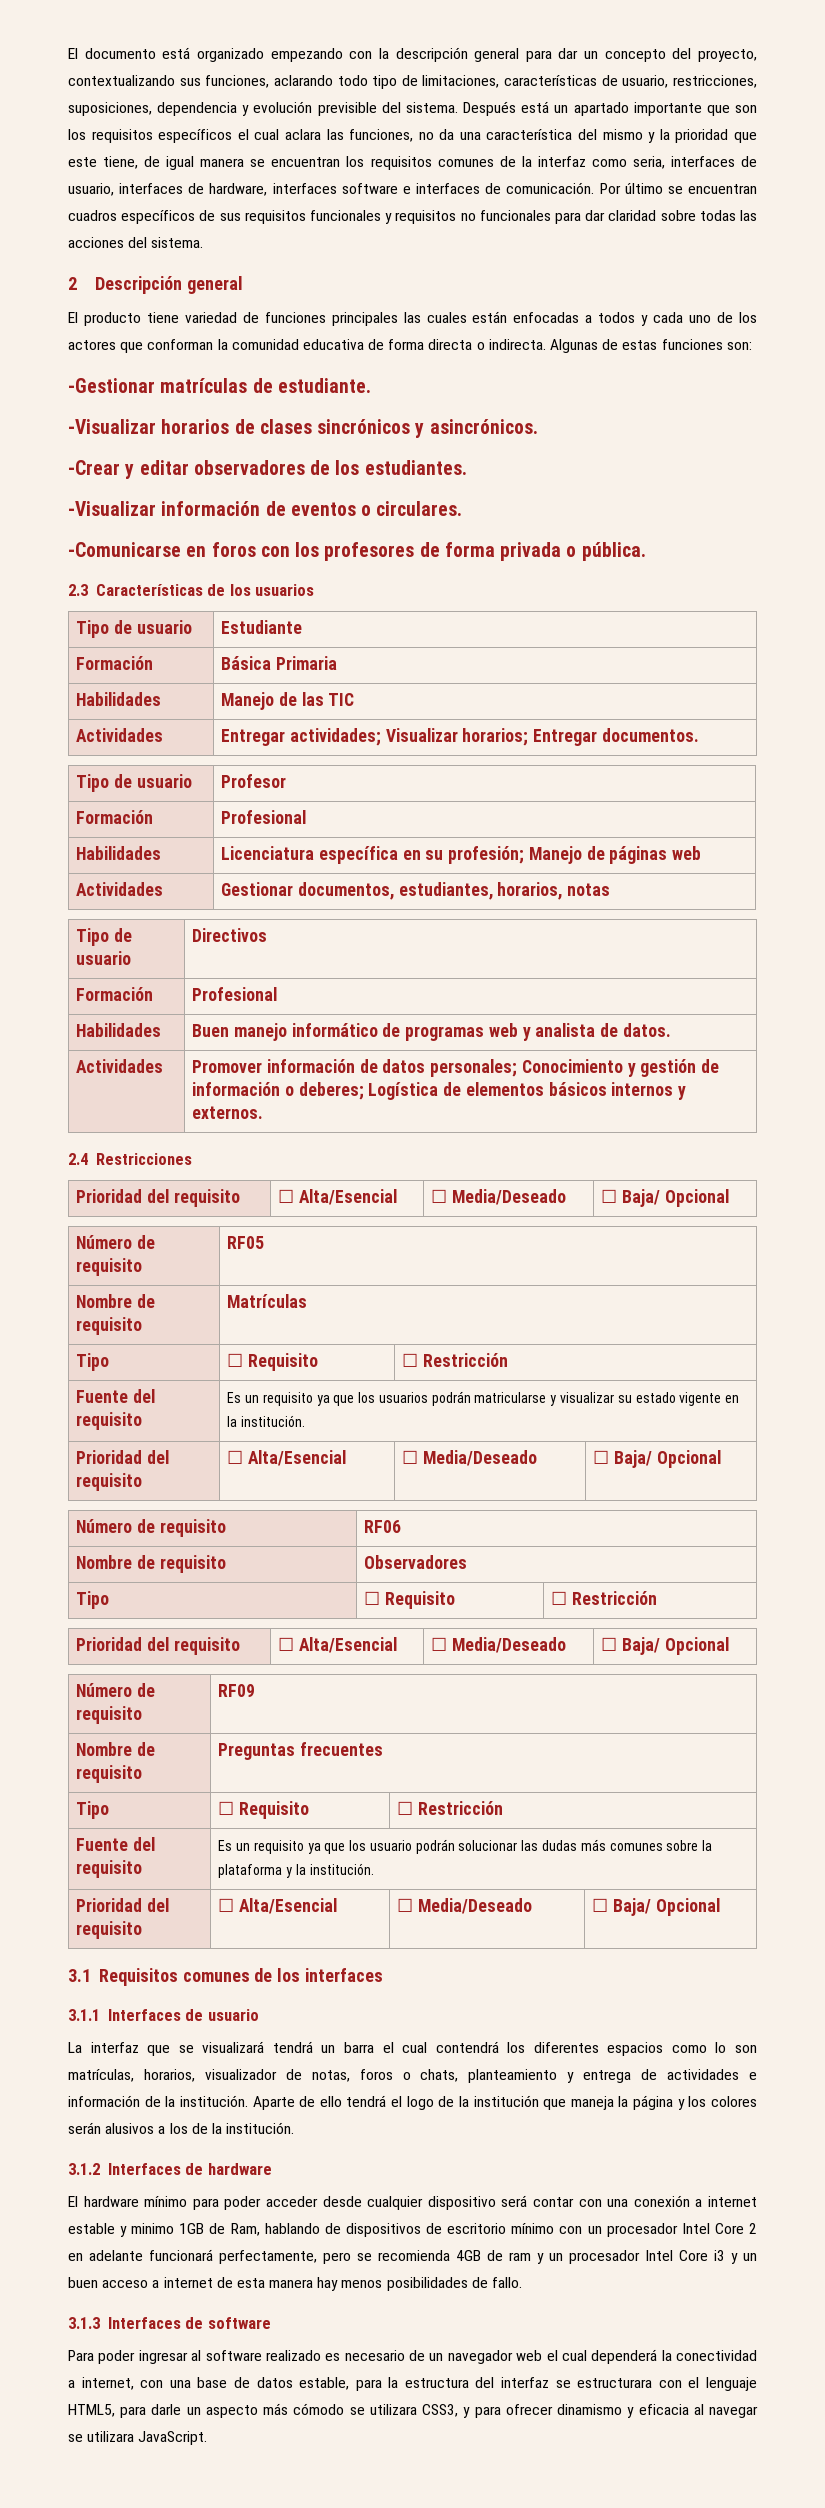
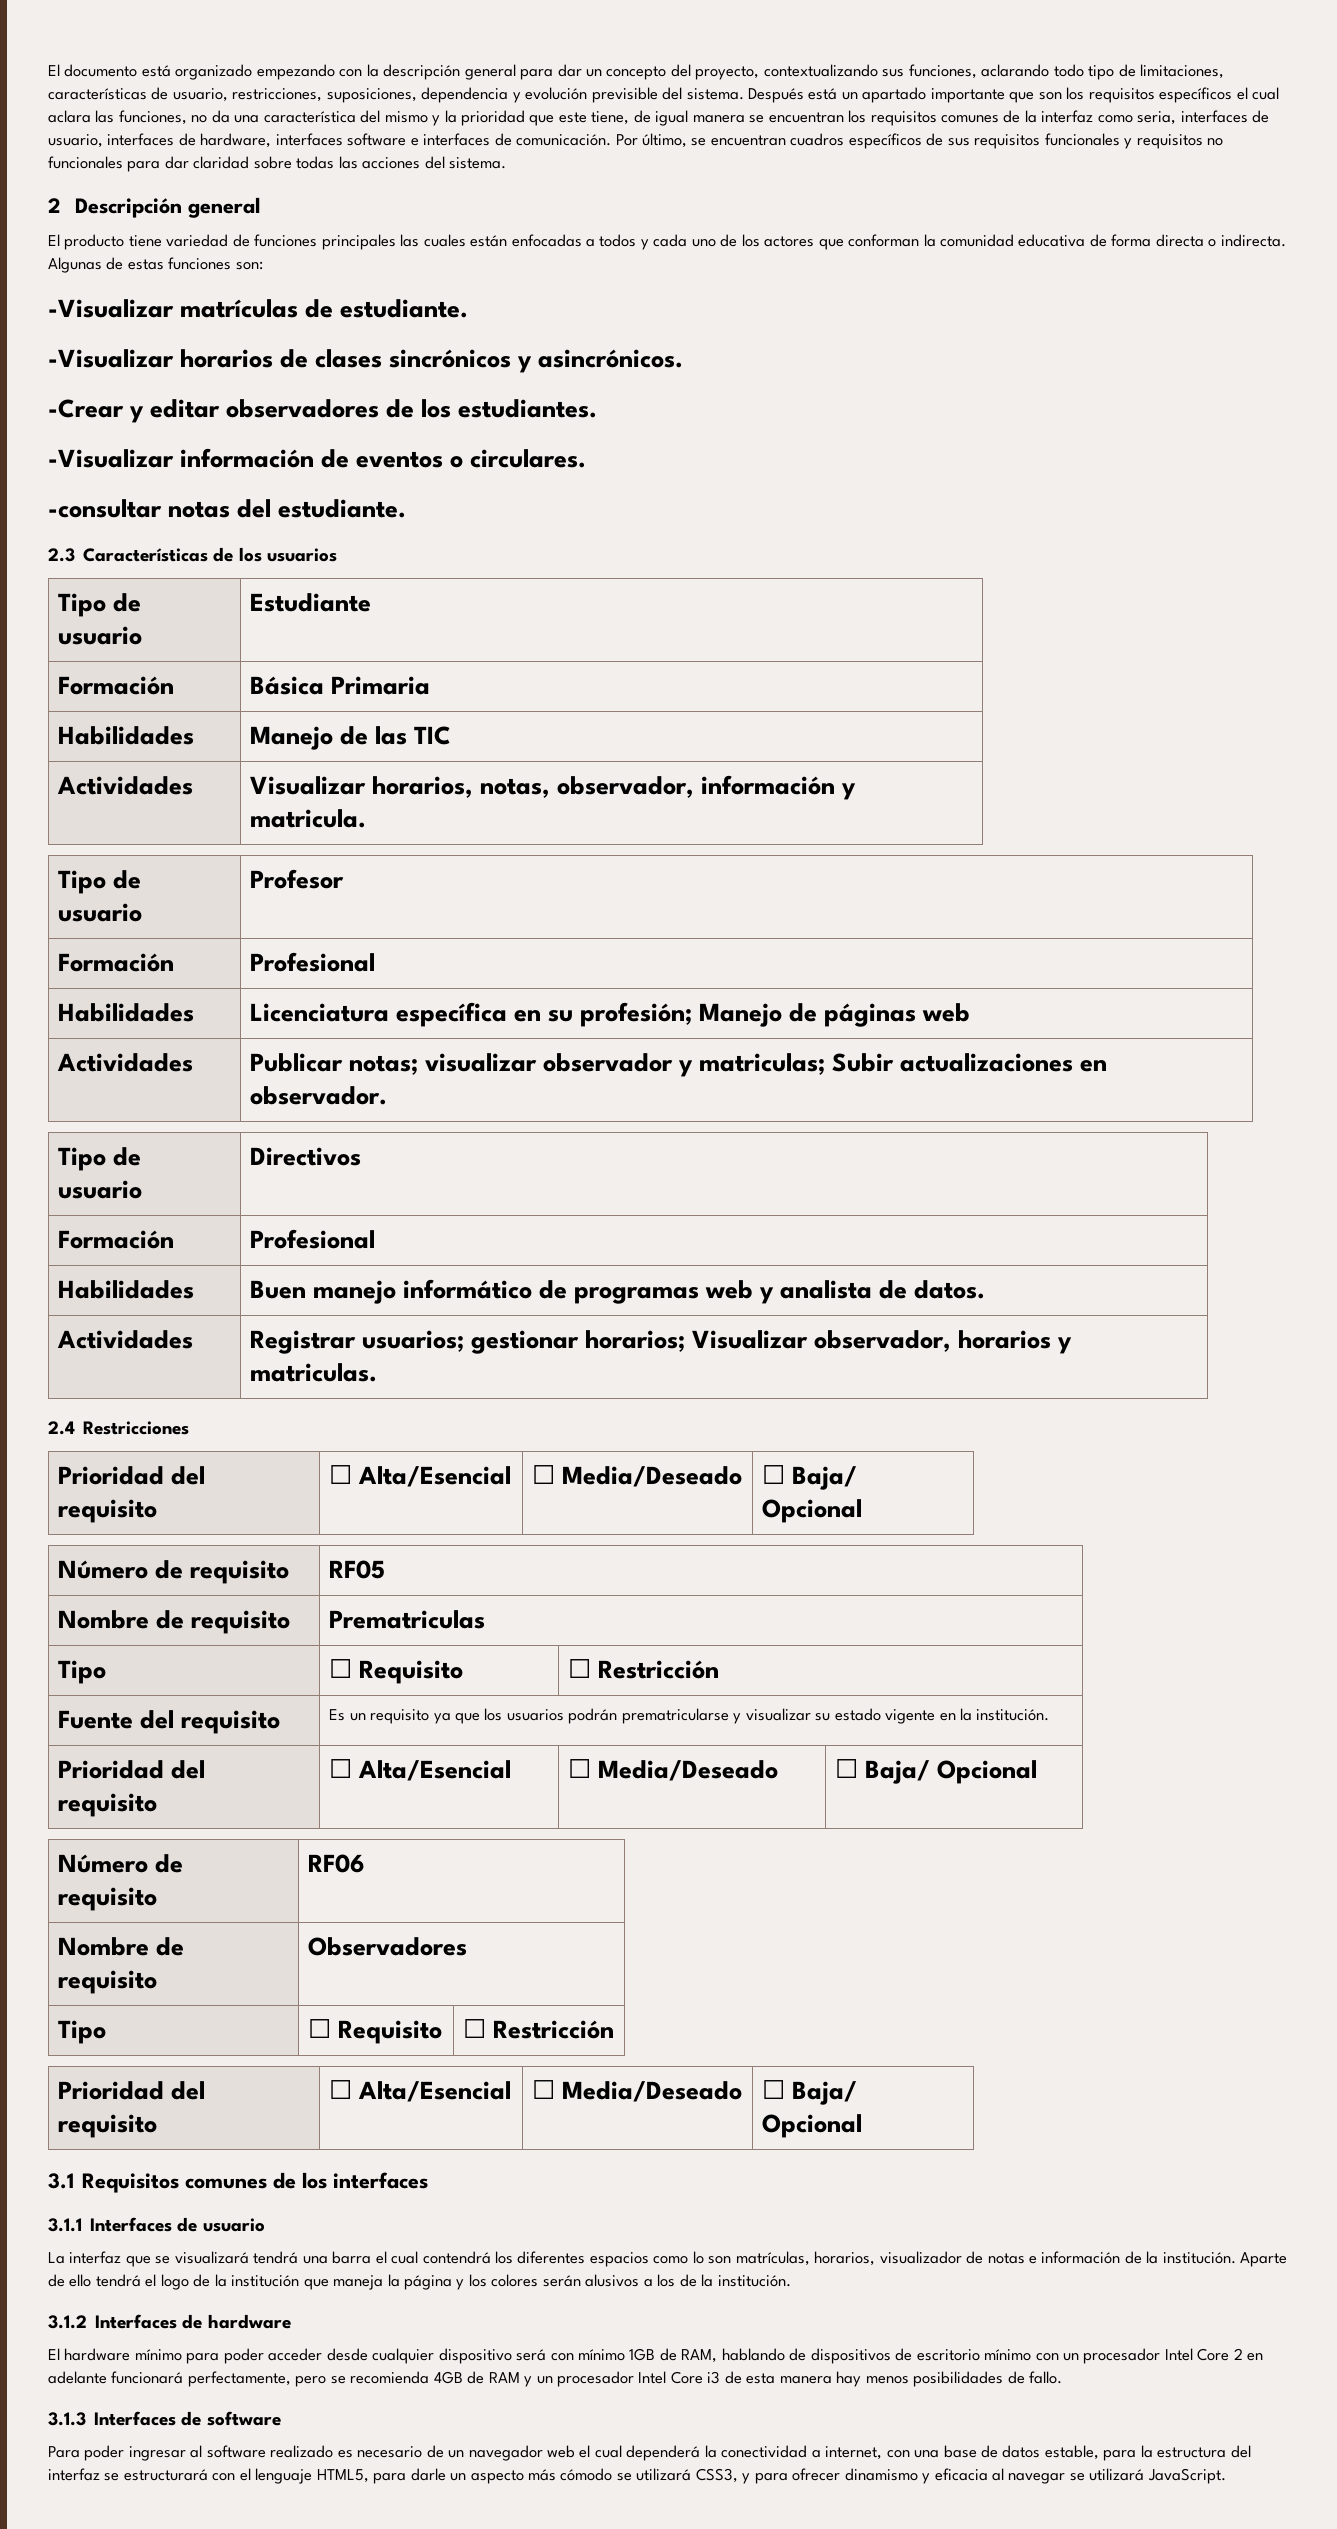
- Por último se encuentran cuadros específicos de sus requisitos funcionales y requisitos no funcionales para dar claridad sobre todas las acciones del sistema.
+ Por último, se encuentran cuadros específicos de sus requisitos funcionales y requisitos no funcionales para dar claridad sobre todas las acciones del sistema.
- -Gestionar matrículas de estudiante.
+ -Visualizar matrículas de estudiante.
- -Comunicarse en foros con los profesores de forma privada o pública.
+ -consultar notas del estudiante.
- Actividades | Entregar actividades; Visualizar horarios; Entregar documentos.
+ Actividades | Visualizar horarios, notas, observador, información y matricula.
- Actividades | Gestionar documentos, estudiantes, horarios, notas
+ Actividades | Publicar notas; visualizar observador y matriculas; Subir actualizaciones en observador.
- Actividades | Promover información de datos personales; Conocimiento y gestión de información o deberes; Logística de elementos básicos internos y externos.
+ Actividades | Registrar usuarios; gestionar horarios; Visualizar observador, horarios y matriculas.
- Nombre de requisito | Matrículas
+ Nombre de requisito | Prematriculas
- Fuente del requisito | Es un requisito ya que los usuarios podrán matricularse y visualizar su estado vigente en la institución.
+ Fuente del requisito | Es un requisito ya que los usuarios podrán prematricularse y visualizar su estado vigente en la institución.
- Número de requisito | RF09
- Nombre de requisito | Preguntas frecuentes
- Tipo | ☐ Requisito | ☐ Restricción
- Fuente del requisito | Es un requisito ya que los usuario podrán solucionar las dudas más comunes sobre la plataforma y la institución.
- Prioridad del requisito | ☐ Alta/Esencial | ☐ Media/Deseado | ☐ Baja/ Opcional
- La interfaz que se visualizará tendrá un barra el cual contendrá los diferentes espacios como lo son matrículas, horarios, visualizador de notas, foros o chats, planteamiento y entrega de actividades e información de la institución.
+ La interfaz que se visualizará tendrá una barra el cual contendrá los diferentes espacios como lo son matrículas, horarios, visualizador de notas e información de la institución.
- El hardware mínimo para poder acceder desde cualquier dispositivo será contar con una conexión a internet estable y minimo 1GB de Ram, hablando de dispositivos de escritorio mínimo con un procesador Intel Core 2 en adelante funcionará perfectamente, pero se recomienda 4GB de ram y un procesador Intel Core i3 y un buen acceso a internet de esta manera hay menos posibilidades de fallo.
+ El hardware mínimo para poder acceder desde cualquier dispositivo será con mínimo 1GB de RAM, hablando de dispositivos de escritorio mínimo con un procesador Intel Core 2 en adelante funcionará perfectamente, pero se recomienda 4GB de RAM y un procesador Intel Core i3 de esta manera hay menos posibilidades de fallo.
- Para poder ingresar al software realizado es necesario de un navegador web el cual dependerá la conectividad a internet, con una base de datos estable, para la estructura del interfaz se estructurara con el lenguaje HTML5, para darle un aspecto más cómodo se utilizara CSS3, y para ofrecer dinamismo y eficacia al navegar se utilizara JavaScript.
+ Para poder ingresar al software realizado es necesario de un navegador web el cual dependerá la conectividad a internet, con una base de datos estable, para la estructura del interfaz se estructurará con el lenguaje HTML5, para darle un aspecto más cómodo se utilizará CSS3, y para ofrecer dinamismo y eficacia al navegar se utilizará JavaScript.

